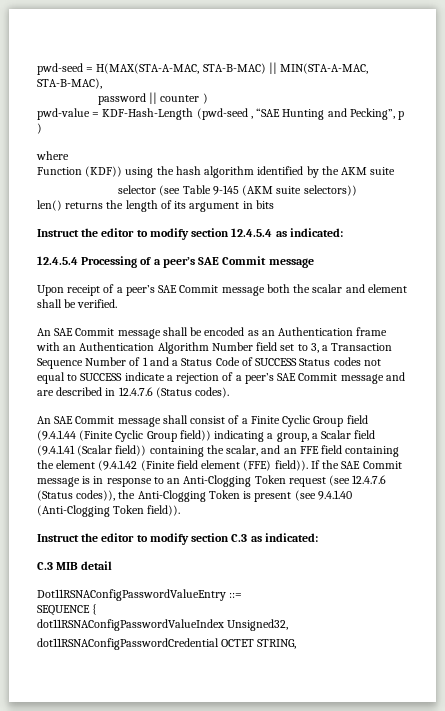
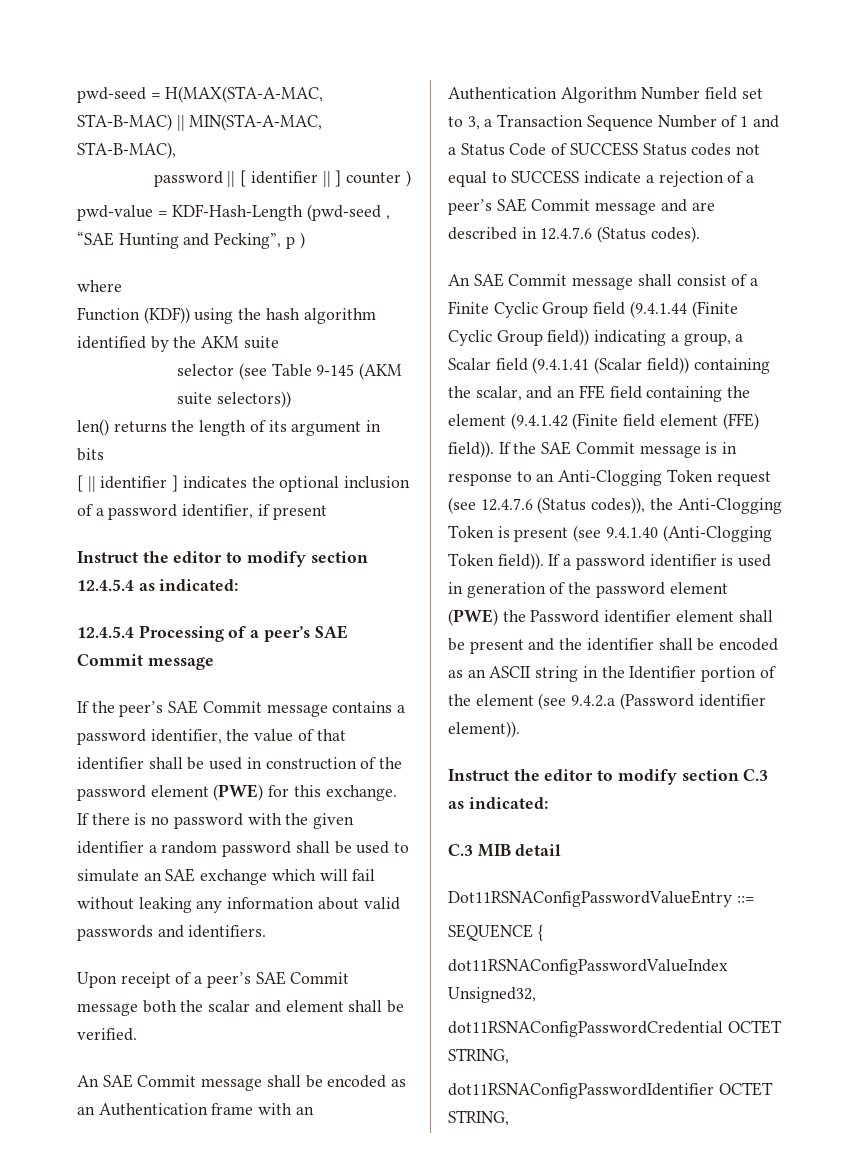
- password || counter )
+ password || [ identifier || ] counter )
+ [ || identifier ] indicates the optional inclusion of a password identifier, if present
+ If the peer’s SAE Commit message contains a password identifier, the value of that identifier shall be used in construction of the password element (PWE) for this exchange. If there is no password with the given identifier a random password shall be used to simulate an SAE exchange which will fail without leaking any information about valid passwords and identifiers.
+ If a password identifier is used in generation of the password element (PWE) the Password identifier element shall be present and the identifier shall be encoded as an ASCII string in the Identifier portion of the element (see 9.4.2.a (Password identifier element)).
+ dot11RSNAConfigPasswordIdentifier OCTET STRING,

